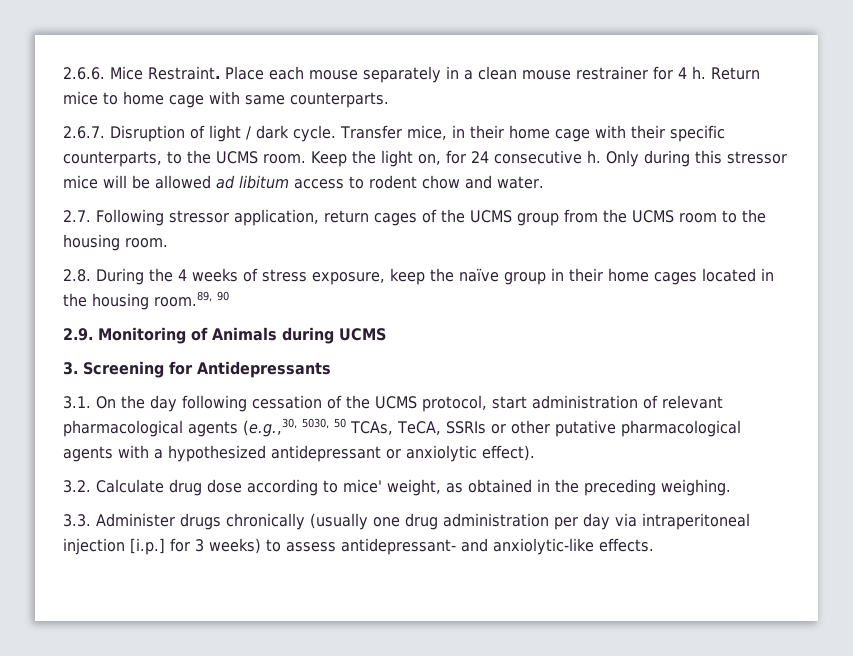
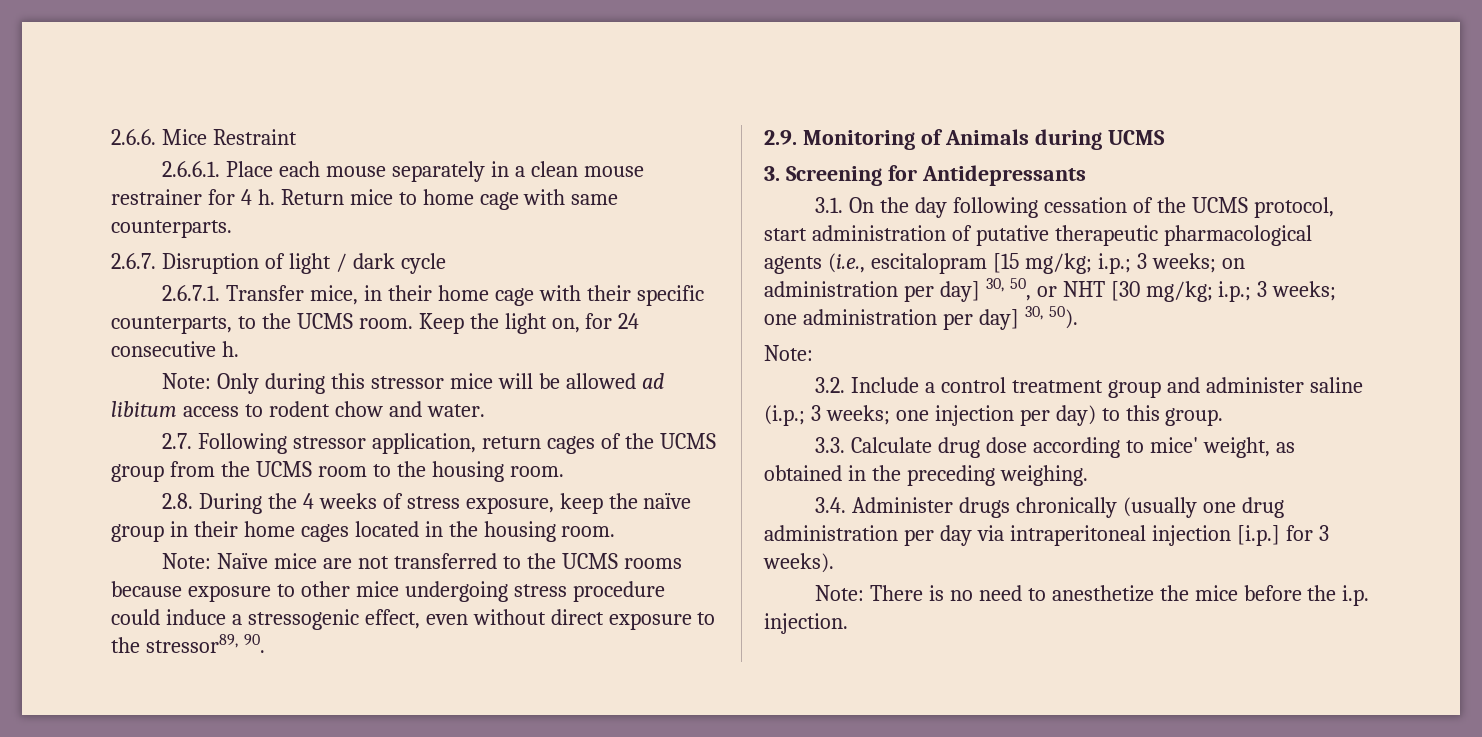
- 2.6.6. Mice Restraint. Place each mouse separately in a clean mouse restrainer for 4 h.
+ 2.6.6. Mice Restraint
+ 2.6.6.1. Place each mouse separately in a clean mouse restrainer for 4 h.
- 2.6.7. Disruption of light / dark cycle. Transfer mice, in their home cage with their specific counterparts, to the UCMS room.
+ 2.6.7. Disruption of light / dark cycle
+ 2.6.7.1. Transfer mice, in their home cage with their specific counterparts, to the UCMS room.
- Keep the light on, for 24 consecutive h. Only during this stressor mice will be allowed ad libitum access to rodent chow and water.
+ Keep the light on, for 24 consecutive h.
+ Note: Only during this stressor mice will be allowed ad libitum access to rodent chow and water.
- 2.8. During the 4 weeks of stress exposure, keep the naïve group in their home cages located in the housing room.89, 90
+ 2.8. During the 4 weeks of stress exposure, keep the naïve group in their home cages located in the housing room.
+ Note: Naïve mice are not transferred to the UCMS rooms because exposure to other mice undergoing stress procedure could induce a stressogenic effect, even without direct exposure to the stressor89, 90.
- 3.1. On the day following cessation of the UCMS protocol, start administration of relevant pharmacological agents (e.g.,30, 5030, 50 TCAs, TeCA, SSRIs or other putative pharmacological agents with a hypothesized antidepressant or anxiolytic effect).
- 3.2. Calculate drug dose according to mice' weight, as obtained in the preceding weighing.
+ 3.1. On the day following cessation of the UCMS protocol, start administration of putative therapeutic pharmacological agents (i.e., escitalopram [15 mg/kg; i.p.; 3 weeks; on administration per day] 30, 50, or NHT [30 mg/kg; i.p.; 3 weeks; one administration per day] 30, 50).
+ Note:
+ 3.2. Include a control treatment group and administer saline (i.p.; 3 weeks; one injection per day) to this group.
+ 3.3. Calculate drug dose according to mice' weight, as obtained in the preceding weighing.
- 3.3. Administer drugs chronically (usually one drug administration per day via intraperitoneal injection [i.p.] for 3 weeks) to assess antidepressant- and anxiolytic-like effects.
+ 3.4. Administer drugs chronically (usually one drug administration per day via intraperitoneal injection [i.p.] for 3 weeks).
+ Note: There is no need to anesthetize the mice before the i.p. injection.

